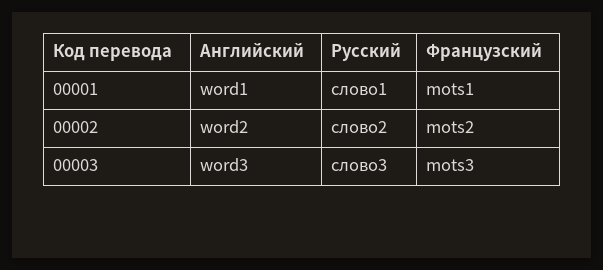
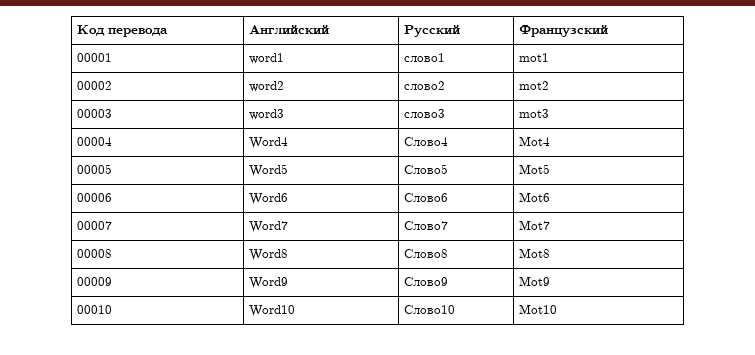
- 00001 | word1 | слово1 | mots1
+ 00001 | word1 | слово1 | mot1
- 00002 | word2 | слово2 | mots2
+ 00002 | word2 | слово2 | mot2
- 00003 | word3 | слово3 | mots3
+ 00003 | word3 | слово3 | mot3
+ 00004 | Word4 | Слово4 | Mot4
+ 00005 | Word5 | Слово5 | Mot5
+ 00006 | Word6 | Слово6 | Mot6
+ 00007 | Word7 | Слово7 | Mot7
+ 00008 | Word8 | Слово8 | Mot8
+ 00009 | Word9 | Слово9 | Mot9
+ 00010 | Word10 | Слово10 | Mot10

